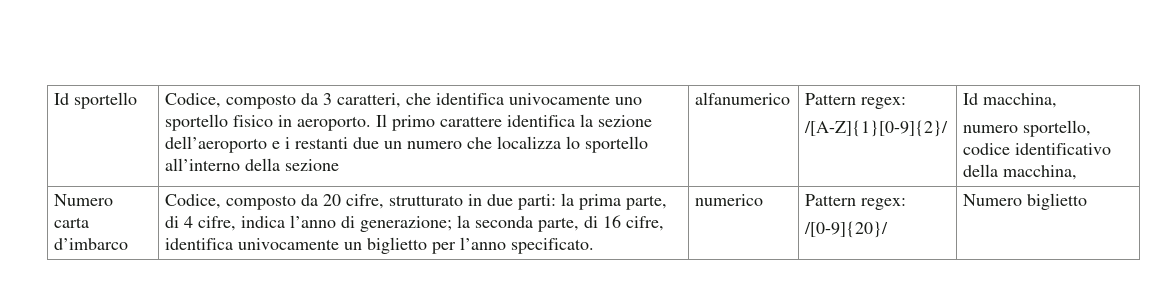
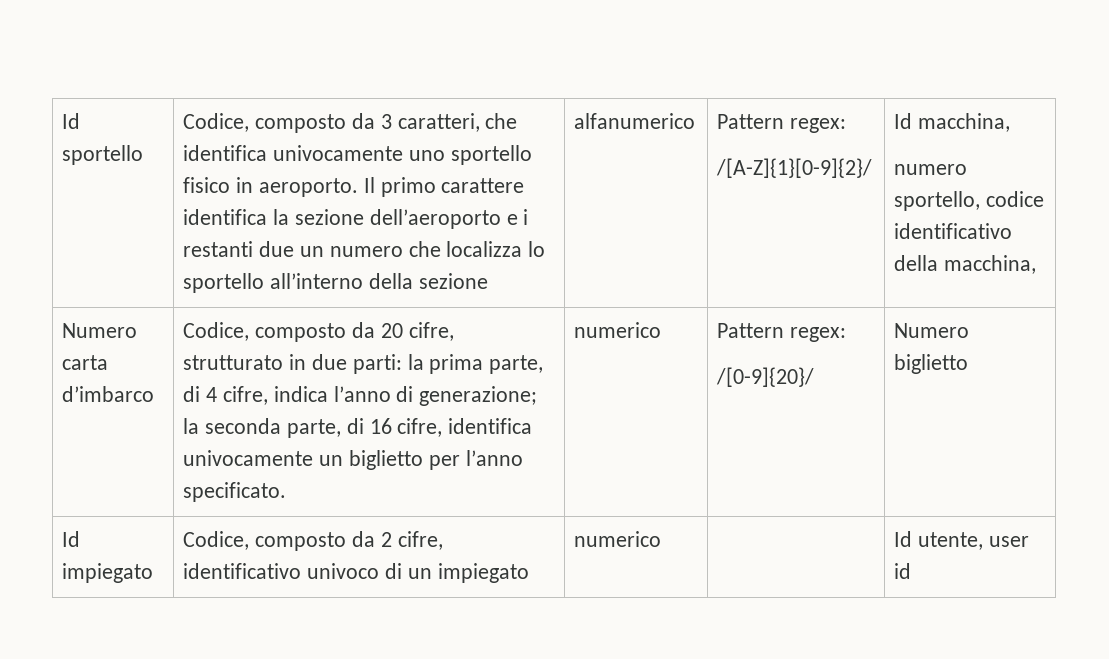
+ Id impiegato | Codice, composto da 2 cifre, identificativo univoco di un impiegato | numerico | | Id utente, user id

